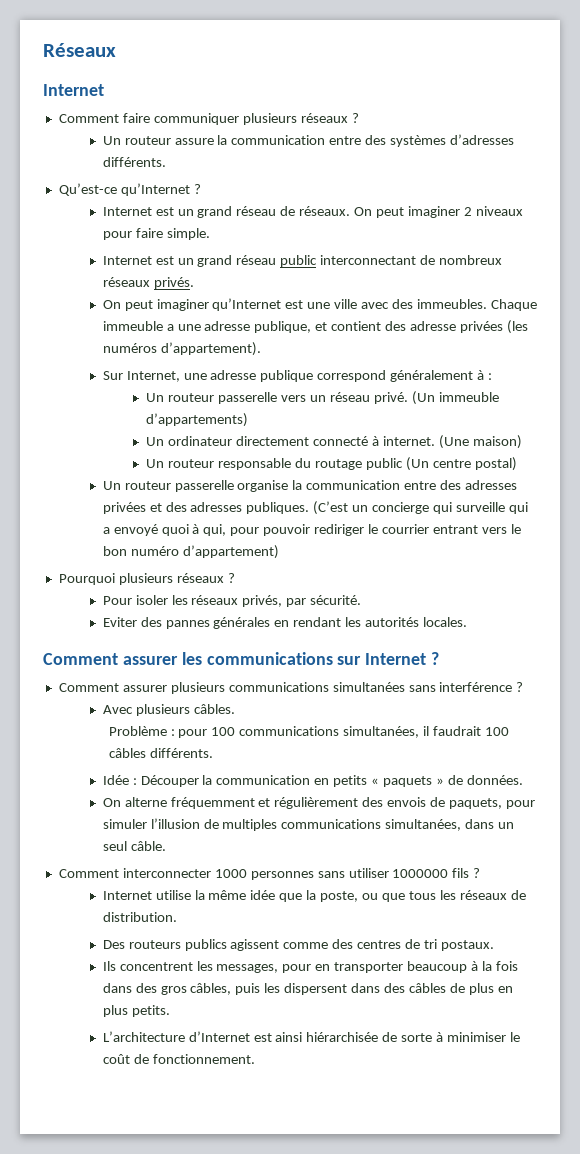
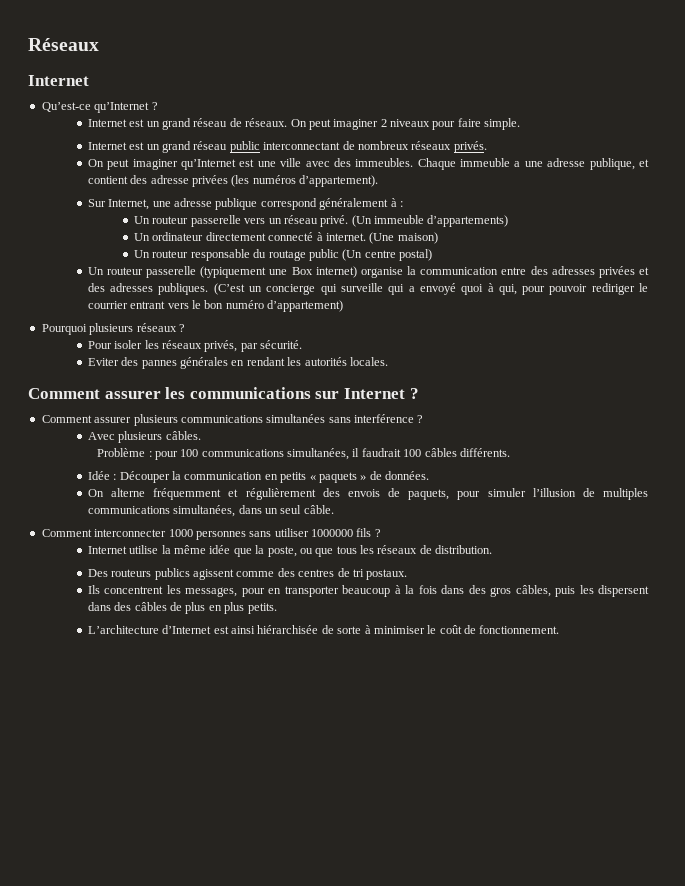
- Comment faire communiquer plusieurs réseaux ?
- Un routeur assure la communication entre des systèmes d’adresses différents.
- Un routeur passerelle organise la communication entre des adresses privées et des adresses publiques.
+ Un routeur passerelle (typiquement une Box internet) organise la communication entre des adresses privées et des adresses publiques.

